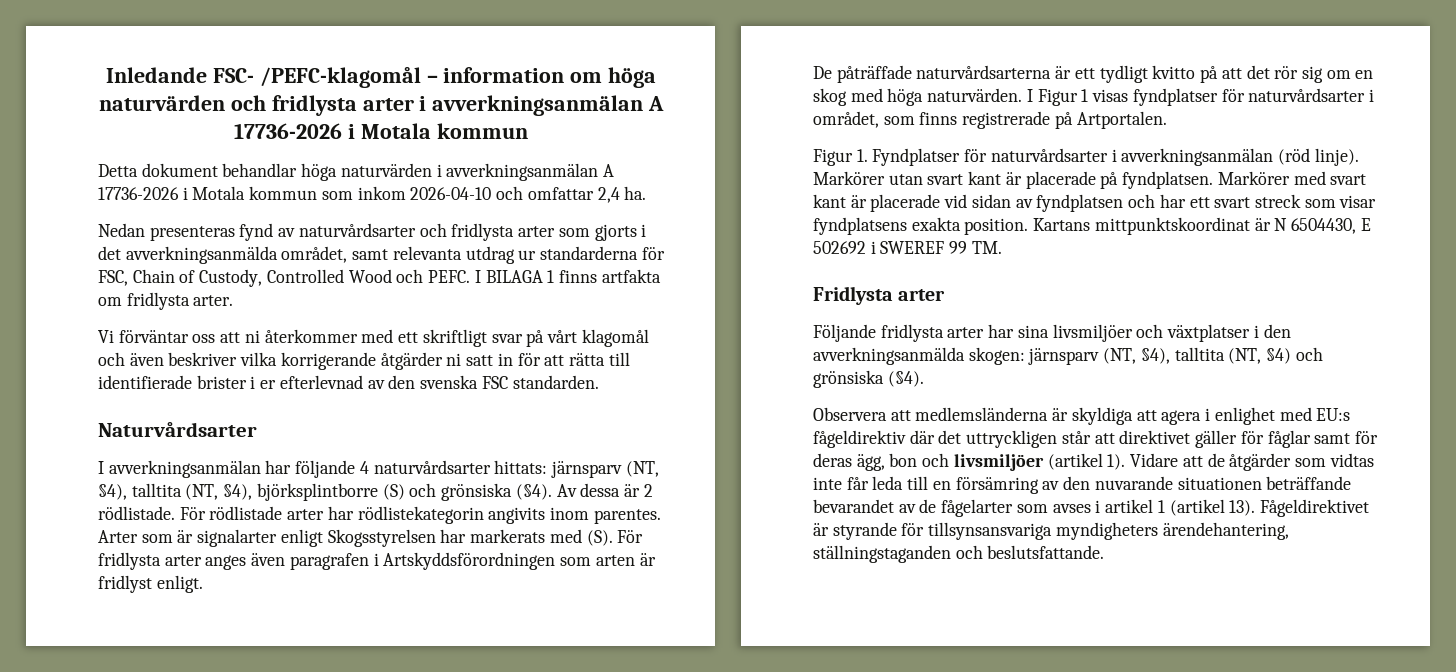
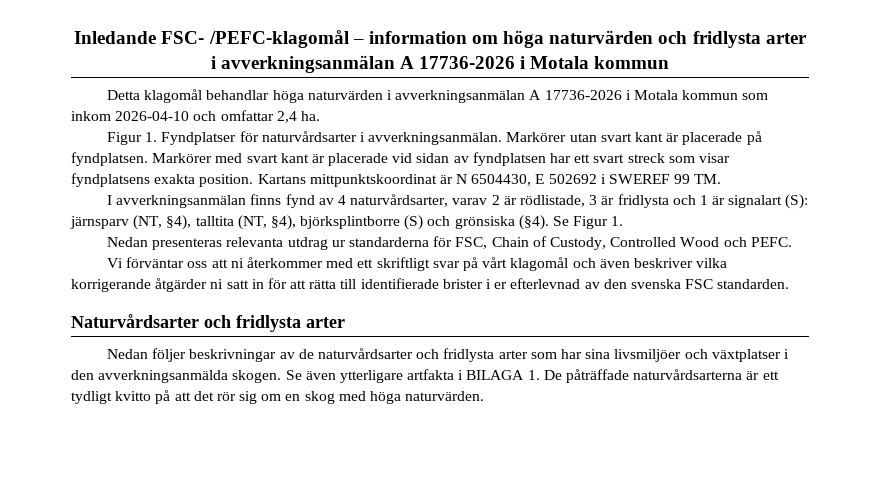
- Detta dokument behandlar höga naturvärden i avverkningsanmälan A 17736-2026 i Motala kommun som inkom 2026-04-10 och omfattar 2,4 ha.
+ Detta klagomål behandlar höga naturvärden i avverkningsanmälan A 17736-2026 i Motala kommun som inkom 2026-04-10 och omfattar 2,4 ha.
- Nedan presenteras fynd av naturvårdsarter och fridlysta arter som gjorts i det avverkningsanmälda området, samt relevanta utdrag ur standarderna för FSC, Chain of Custody, Controlled Wood och PEFC. I BILAGA 1 finns artfakta om fridlysta arter.
+ Figur 1. Fyndplatser för naturvårdsarter i avverkningsanmälan. Markörer utan svart kant är placerade på fyndplatsen. Markörer med svart kant är placerade vid sidan av fyndplatsen har ett svart streck som visar fyndplatsens exakta position. Kartans mittpunktskoordinat är N 6504430, E 502692 i SWEREF 99 TM.
+ I avverkningsanmälan finns fynd av 4 naturvårdsarter, varav 2 är rödlistade, 3 är fridlysta och 1 är signalart (S): järnsparv (NT, §4), talltita (NT, §4), björksplintborre (S) och grönsiska (§4). Se Figur 1.
+ Nedan presenteras relevanta utdrag ur standarderna för FSC, Chain of Custody, Controlled Wood och PEFC.
- Naturvårdsarter
- I avverkningsanmälan har följande 4 naturvårdsarter hittats: järnsparv (NT, §4), talltita (NT, §4), björksplintborre (S) och grönsiska (§4). Av dessa är 2 rödlistade. För rödlistade arter har rödlistekategorin angivits inom parentes. Arter som är signalarter enligt Skogsstyrelsen har markerats med (S). För fridlysta arter anges även paragrafen i Artskyddsförordningen som arten är fridlyst enligt.
- De påträffade naturvårdsarterna är ett tydligt kvitto på att det rör sig om en skog med höga naturvärden. I Figur 1 visas fyndplatser för naturvårdsarter i området, som finns registrerade på Artportalen.
- Figur 1. Fyndplatser för naturvårdsarter i avverkningsanmälan (röd linje). Markörer utan svart kant är placerade på fyndplatsen. Markörer med svart kant är placerade vid sidan av fyndplatsen och har ett svart streck som visar fyndplatsens exakta position. Kartans mittpunktskoordinat är N 6504430, E 502692 i SWEREF 99 TM.
- Fridlysta arter
- Följande fridlysta arter har sina livsmiljöer och växtplatser i den avverkningsanmälda skogen: järnsparv (NT, §4), talltita (NT, §4) och grönsiska (§4).
- Observera att medlemsländerna är skyldiga att agera i enlighet med EU:s fågeldirektiv där det uttryckligen står att direktivet gäller för fåglar samt för deras ägg, bon och livsmiljöer (artikel 1). Vidare att de åtgärder som vidtas inte får leda till en försämring av den nuvarande situationen beträffande bevarandet av de fågelarter som avses i artikel 1 (artikel 13). Fågeldirektivet är styrande för tillsynsansvariga myndigheters ärendehantering, ställningstaganden och beslutsfattande.
+ Naturvårdsarter och fridlysta arter
+ Nedan följer beskrivningar av de naturvårdsarter och fridlysta arter som har sina livsmiljöer och växtplatser i den avverkningsanmälda skogen. Se även ytterligare artfakta i BILAGA 1. De påträffade naturvårdsarterna är ett tydligt kvitto på att det rör sig om en skog med höga naturvärden.

